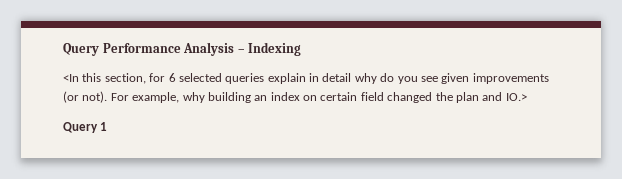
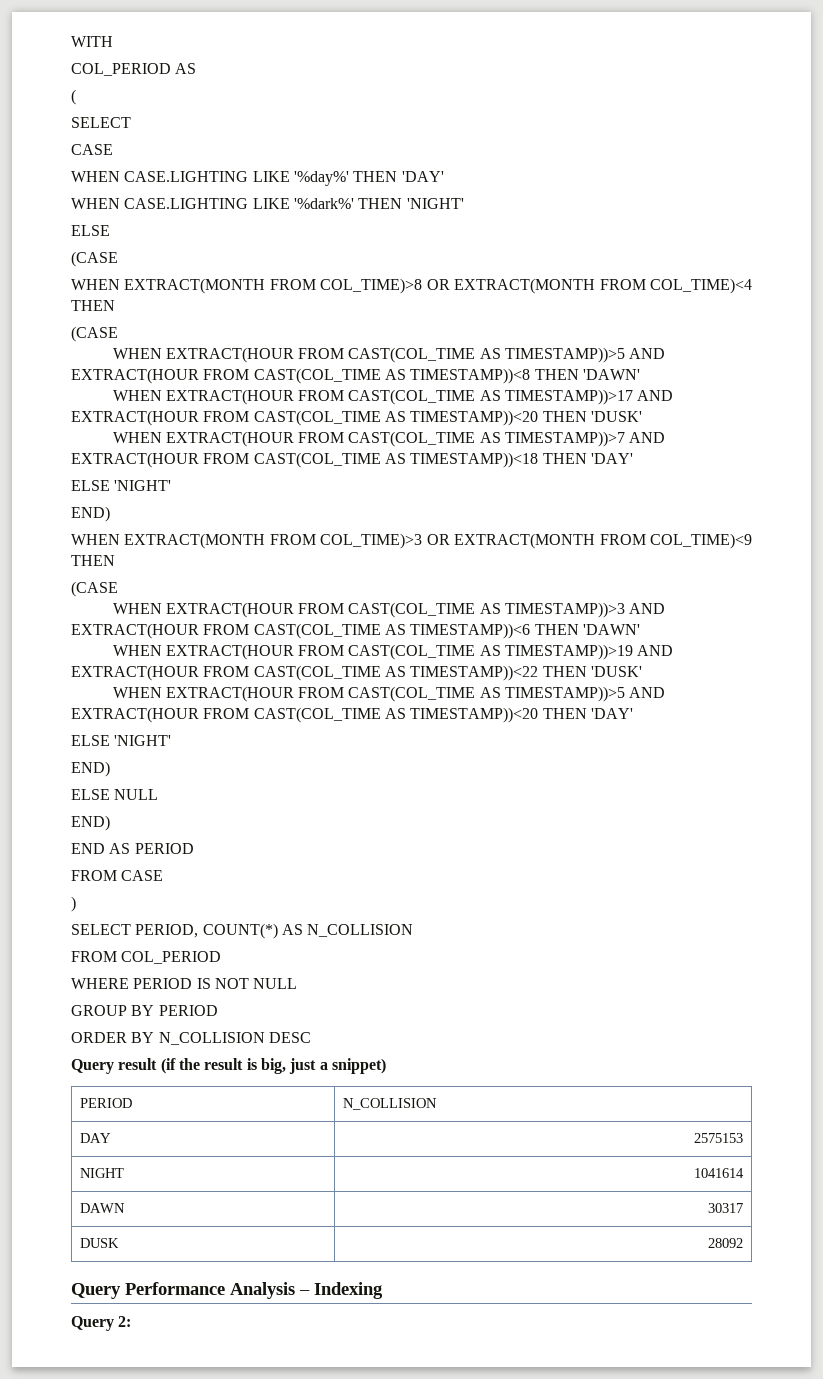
+ WITH
+ COL_PERIOD AS
+ (
+ SELECT
+ CASE
+ WHEN CASE.LIGHTING LIKE '%day%' THEN 'DAY'
+ WHEN CASE.LIGHTING LIKE '%dark%' THEN 'NIGHT'
+ ELSE
+ (CASE
+ WHEN EXTRACT(MONTH FROM COL_TIME)>8 OR EXTRACT(MONTH FROM COL_TIME)<4 THEN
+ (CASE
+ WHEN EXTRACT(HOUR FROM CAST(COL_TIME AS TIMESTAMP))>5 AND EXTRACT(HOUR FROM CAST(COL_TIME AS TIMESTAMP))<8 THEN 'DAWN'
+ WHEN EXTRACT(HOUR FROM CAST(COL_TIME AS TIMESTAMP))>17 AND EXTRACT(HOUR FROM CAST(COL_TIME AS TIMESTAMP))<20 THEN 'DUSK'
+ WHEN EXTRACT(HOUR FROM CAST(COL_TIME AS TIMESTAMP))>7 AND EXTRACT(HOUR FROM CAST(COL_TIME AS TIMESTAMP))<18 THEN 'DAY'
+ ELSE 'NIGHT'
+ END)
+ WHEN EXTRACT(MONTH FROM COL_TIME)>3 OR EXTRACT(MONTH FROM COL_TIME)<9 THEN
+ (CASE
+ WHEN EXTRACT(HOUR FROM CAST(COL_TIME AS TIMESTAMP))>3 AND EXTRACT(HOUR FROM CAST(COL_TIME AS TIMESTAMP))<6 THEN 'DAWN'
+ WHEN EXTRACT(HOUR FROM CAST(COL_TIME AS TIMESTAMP))>19 AND EXTRACT(HOUR FROM CAST(COL_TIME AS TIMESTAMP))<22 THEN 'DUSK'
+ WHEN EXTRACT(HOUR FROM CAST(COL_TIME AS TIMESTAMP))>5 AND EXTRACT(HOUR FROM CAST(COL_TIME AS TIMESTAMP))<20 THEN 'DAY'
+ ELSE 'NIGHT'
+ END)
+ ELSE NULL
+ END)
+ END AS PERIOD
+ FROM CASE
+ )
+ SELECT PERIOD, COUNT(*) AS N_COLLISION
+ FROM COL_PERIOD
+ WHERE PERIOD IS NOT NULL
+ GROUP BY PERIOD
+ ORDER BY N_COLLISION DESC
+ Query result (if the result is big, just a snippet)
+ PERIOD | N_COLLISION
+ DAY | 2575153
+ NIGHT | 1041614
+ DAWN | 30317
+ DUSK | 28092
- <In this section, for 6 selected queries explain in detail why do you see given improvements (or not). For example, why building an index on certain field changed the plan and IO.>
- Query 1
+ Query 2:

